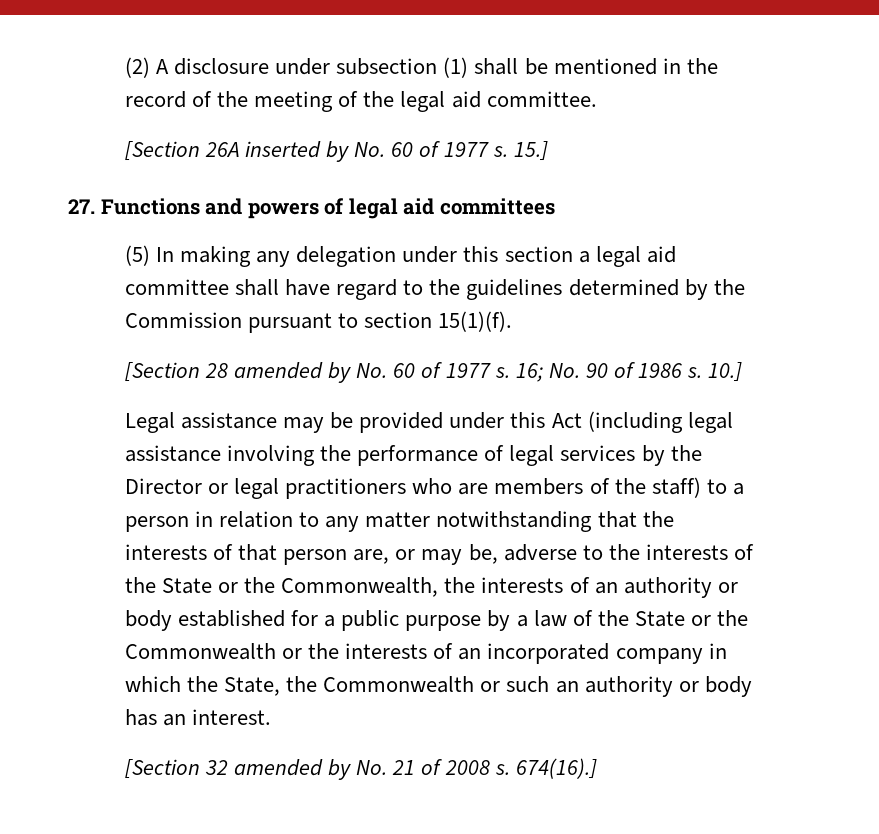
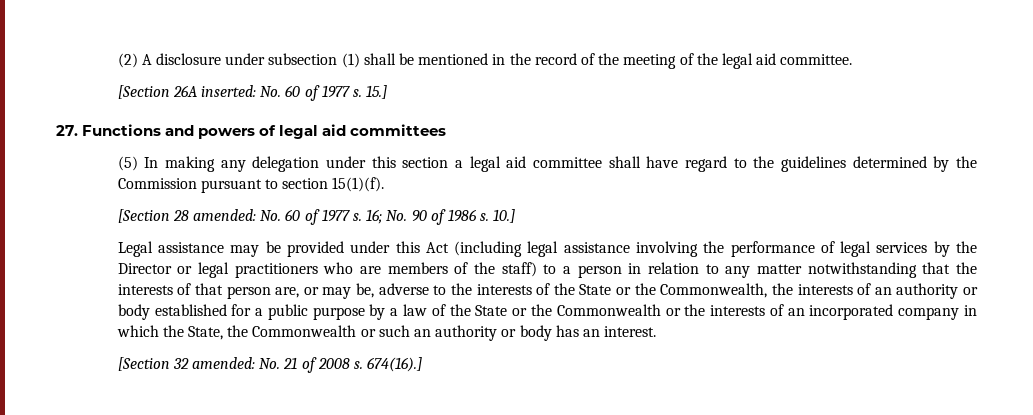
- [Section 26A inserted by No. 60 of 1977 s.
+ [Section 26A inserted: No. 60 of 1977 s.
- [Section 28 amended by No. 60 of 1977 s.
+ [Section 28 amended: No. 60 of 1977 s.
- [Section 32 amended by No. 21 of 2008 s.
+ [Section 32 amended: No. 21 of 2008 s.

